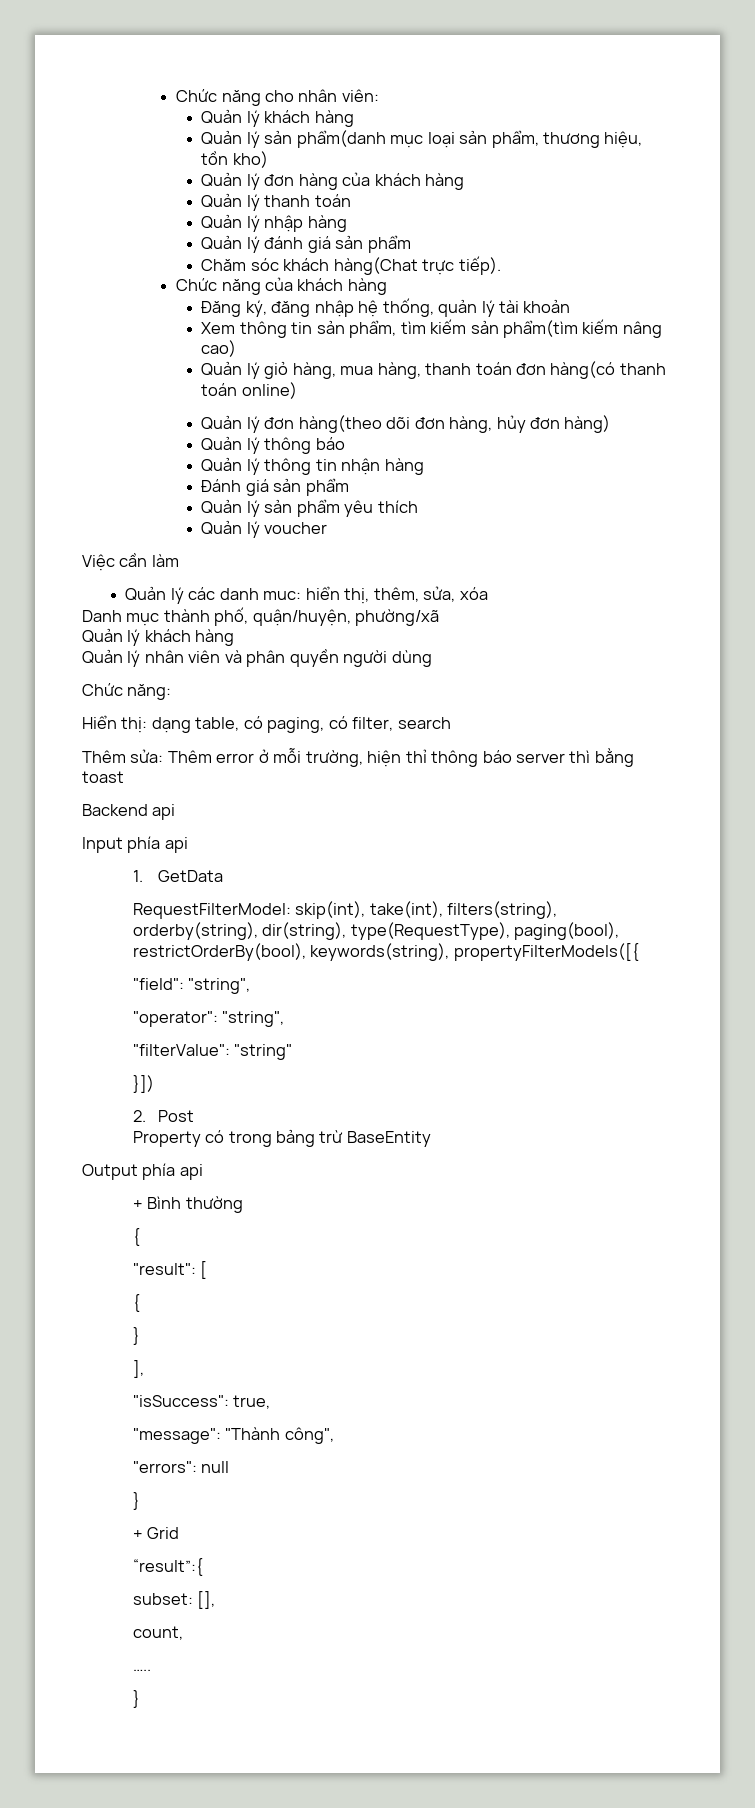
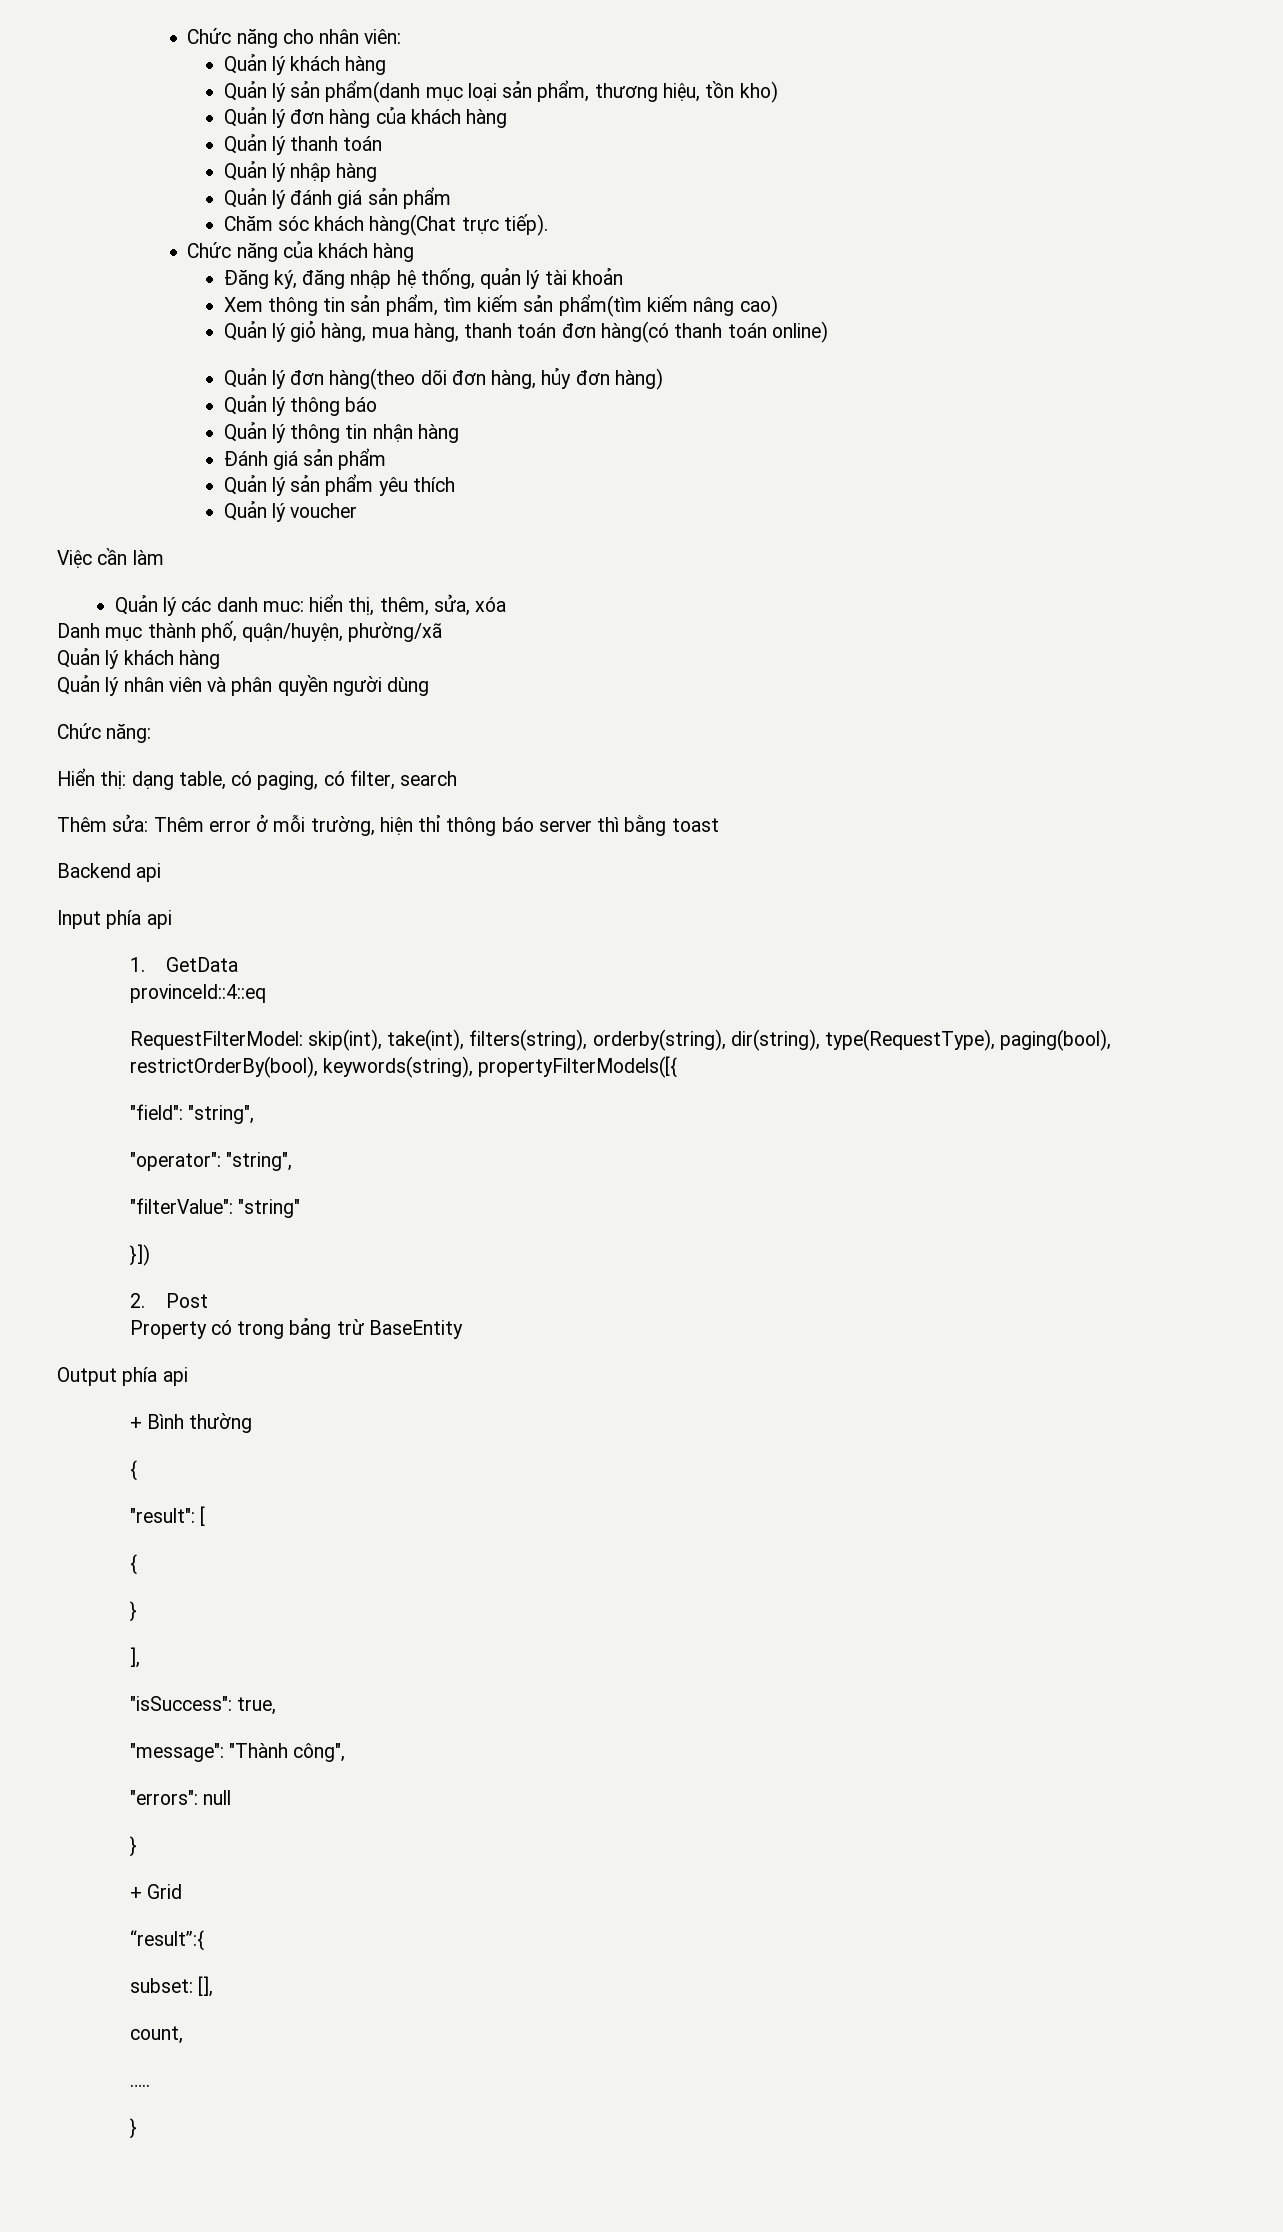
+ provinceId::4::eq

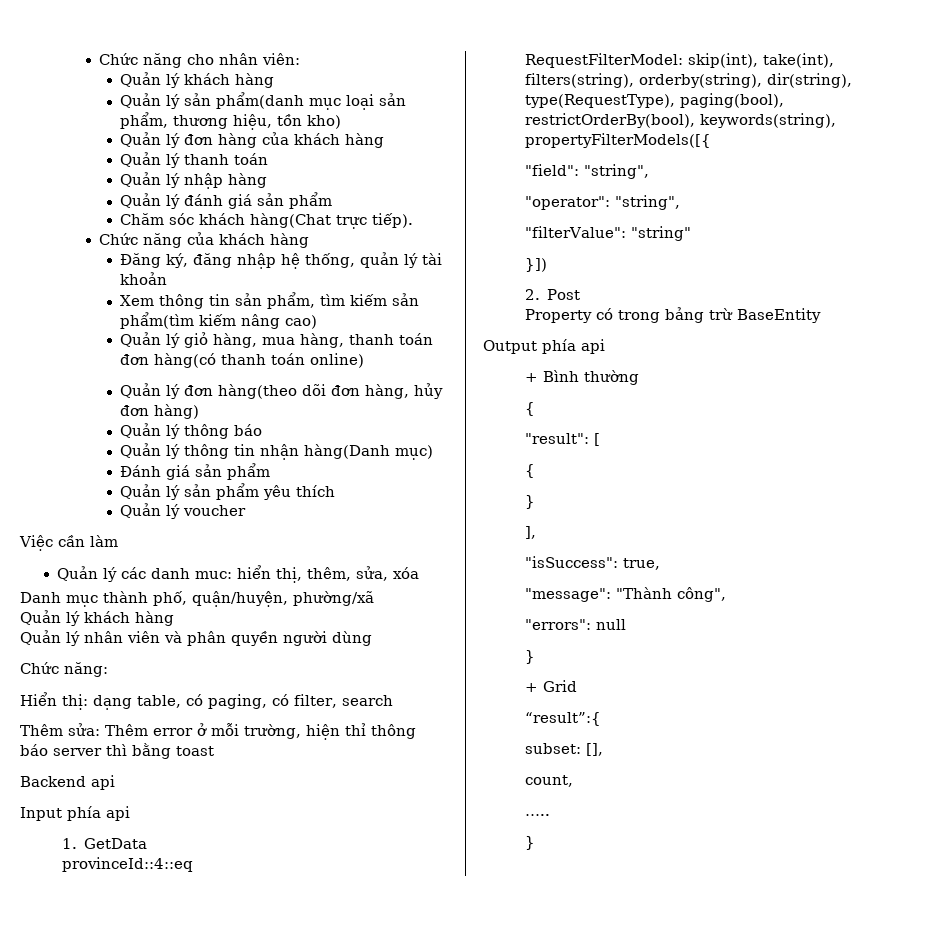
- Quản lý thông tin nhận hàng
+ Quản lý thông tin nhận hàng(Danh mục)

